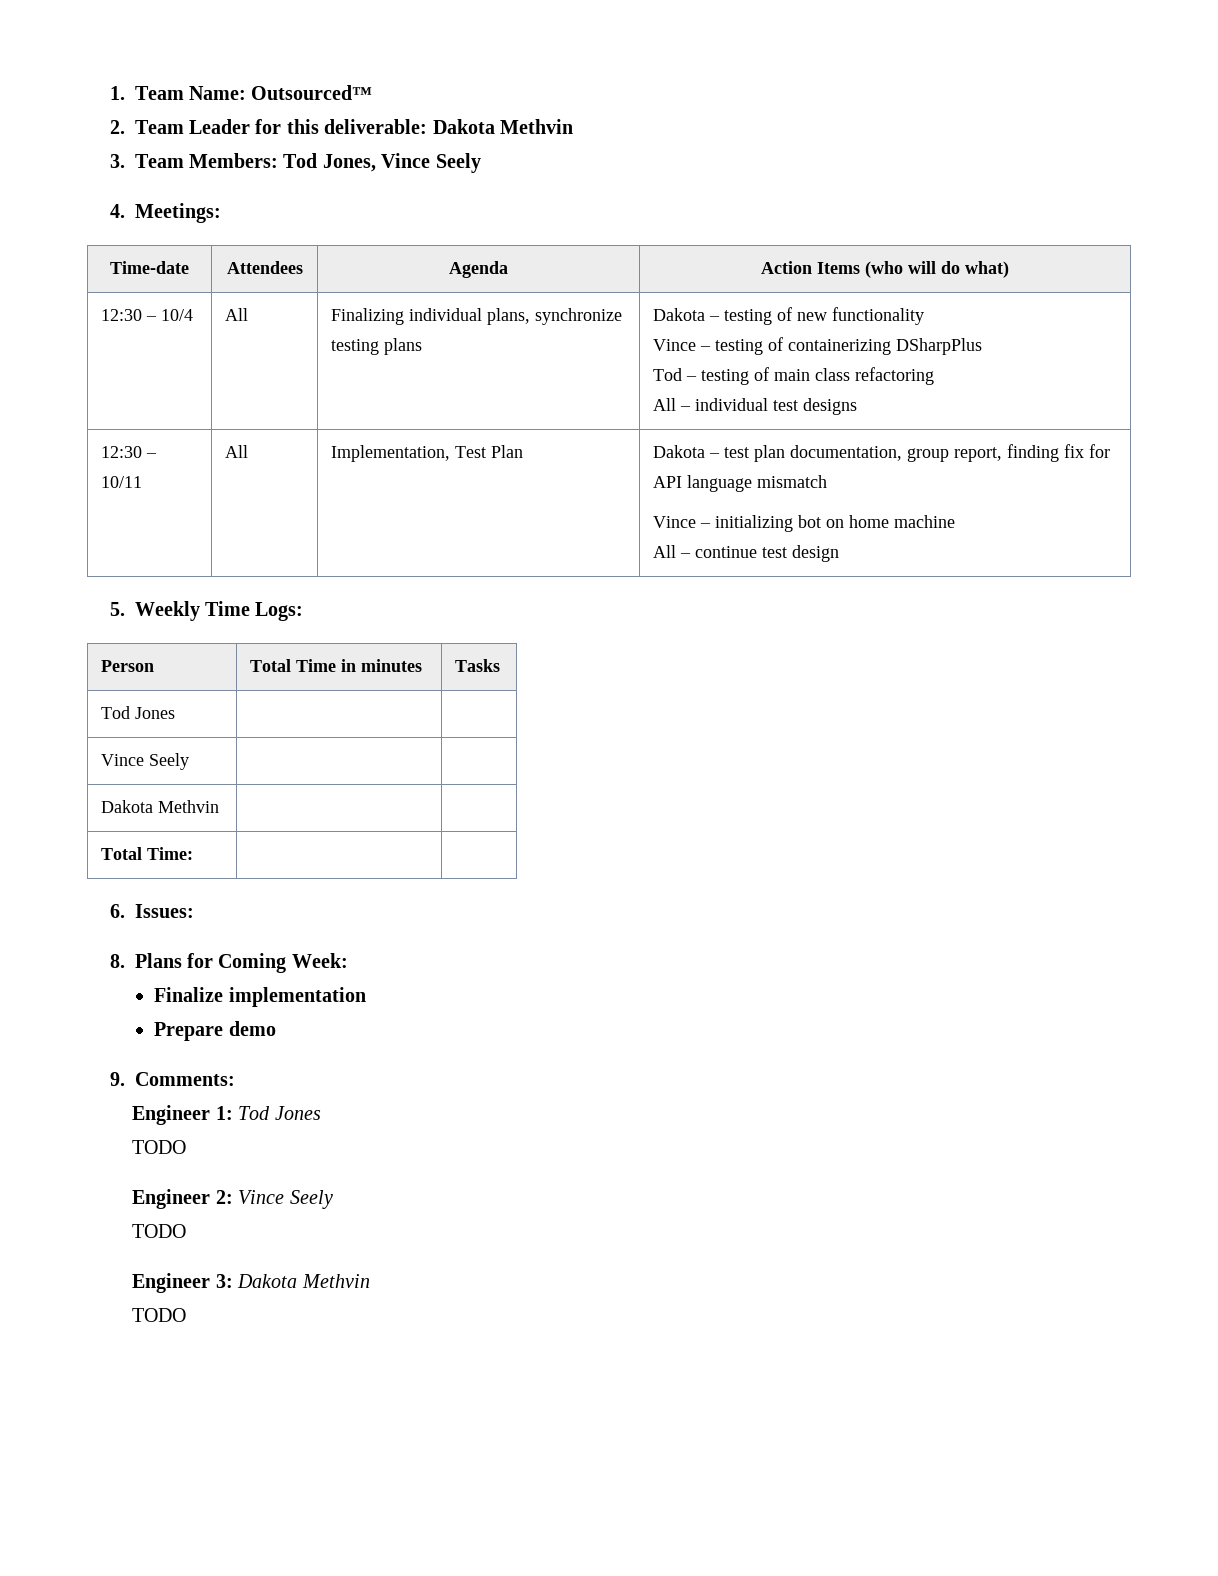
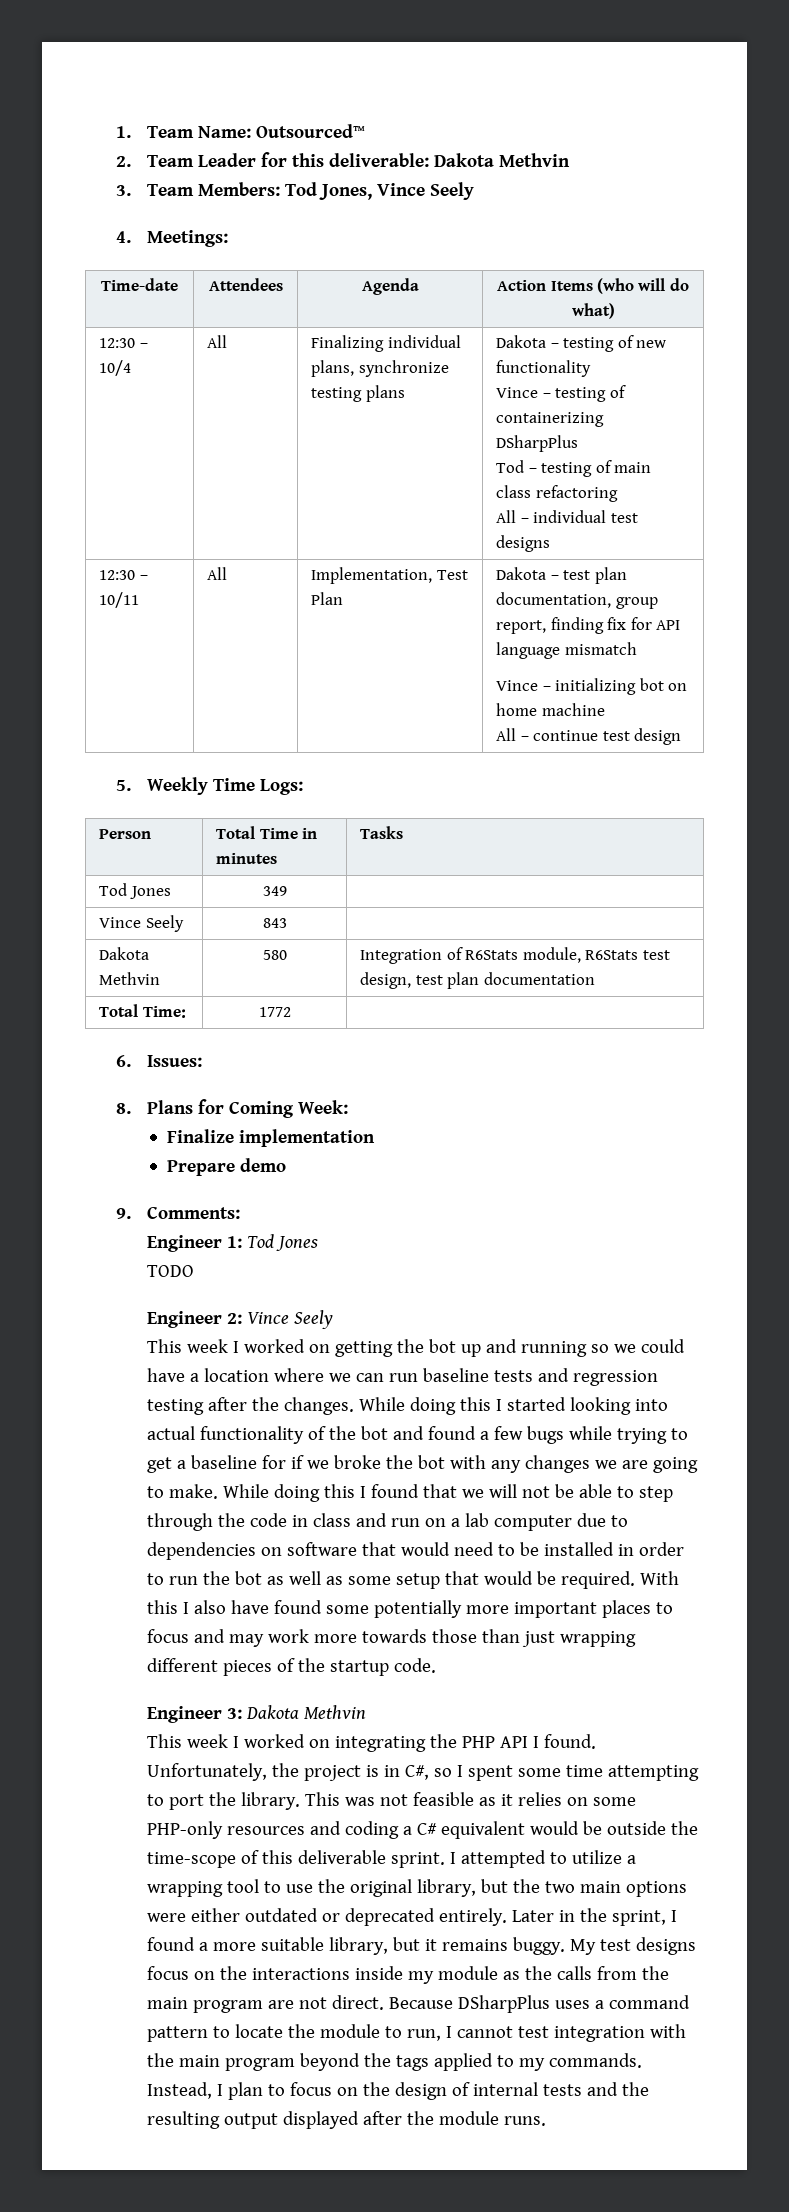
- Tod Jones | |
+ Tod Jones | 349 |
- Vince Seely | |
+ Vince Seely | 843 |
- Dakota Methvin | |
+ Dakota Methvin | 580 | Integration of R6Stats module, R6Stats test design, test plan documentation
- Total Time: | |
+ Total Time: | 1772 |
  Engineer 2: Vince Seely
- TODO
+ This week I worked on getting the bot up and running so we could have a location where we can run baseline tests and regression testing after the changes. While doing this I started looking into actual functionality of the bot and found a few bugs while trying to get a baseline for if we broke the bot with any changes we are going to make. While doing this I found that we will not be able to step through the code in class and run on a lab computer due to dependencies on software that would need to be installed in order to run the bot as well as some setup that would be required. With this I also have found some potentially more important places to focus and may work more towards those than just wrapping different pieces of the startup code.
  Engineer 3: Dakota Methvin
- TODO
+ This week I worked on integrating the PHP API I found. Unfortunately, the project is in C#, so I spent some time attempting to port the library. This was not feasible as it relies on some PHP-only resources and coding a C# equivalent would be outside the time-scope of this deliverable sprint. I attempted to utilize a wrapping tool to use the original library, but the two main options were either outdated or deprecated entirely. Later in the sprint, I found a more suitable library, but it remains buggy. My test designs focus on the interactions inside my module as the calls from the main program are not direct. Because DSharpPlus uses a command pattern to locate the module to run, I cannot test integration with the main program beyond the tags applied to my commands. Instead, I plan to focus on the design of internal tests and the resulting output displayed after the module runs.

